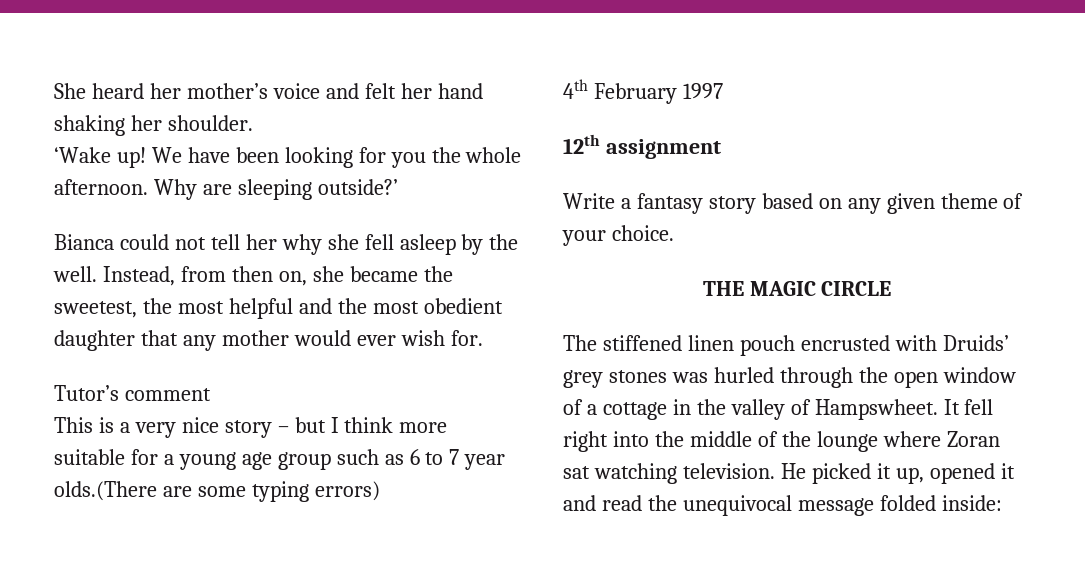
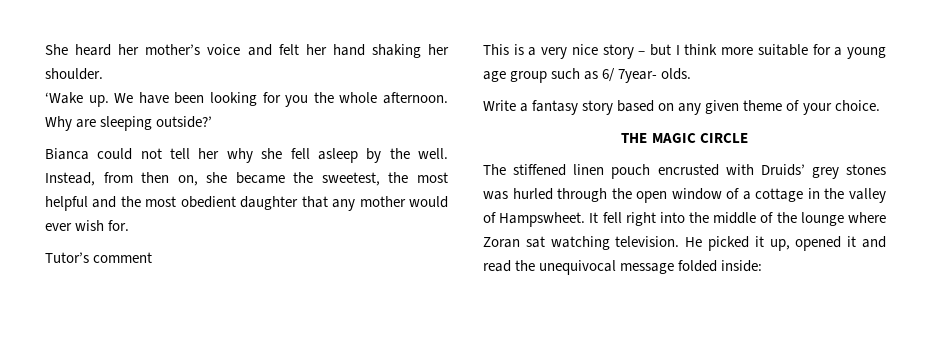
- ‘Wake up!
+ ‘Wake up.
- This is a very nice story – but I think more suitable for a young age group such as 6 to 7 year olds.(There are some typing errors)
- 4th February 1997
- 12th assignment
+ This is a very nice story – but I think more suitable for a young age group such as 6/ 7year- olds.

